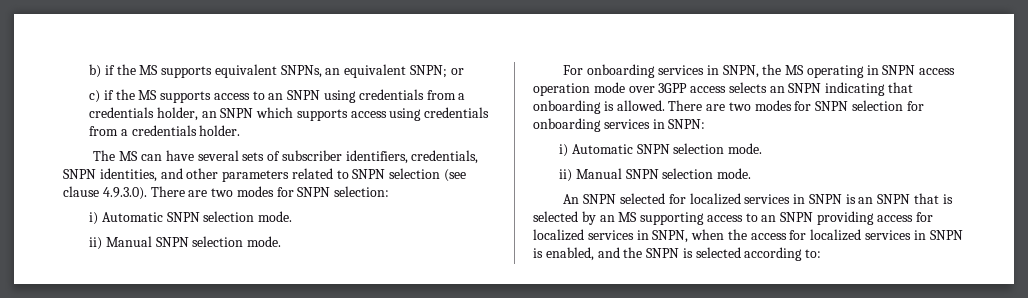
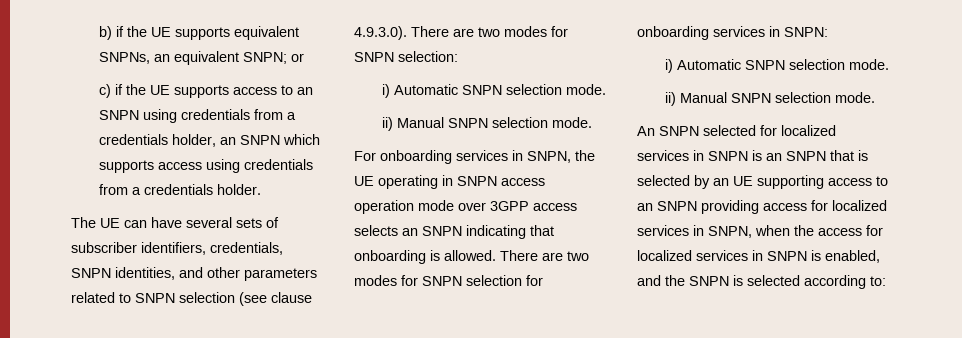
- b) if the MS supports equivalent SNPNs, an equivalent SNPN; or
+ b) if the UE supports equivalent SNPNs, an equivalent SNPN; or
- c) if the MS supports access to an SNPN using credentials from a credentials holder, an SNPN which supports access using credentials from a credentials holder.
+ c) if the UE supports access to an SNPN using credentials from a credentials holder, an SNPN which supports access using credentials from a credentials holder.
- The MS can have several sets of subscriber identifiers, credentials, SNPN identities, and other parameters related to SNPN selection (see clause 4.9.3.0). There are two modes for SNPN selection:
+ The UE can have several sets of subscriber identifiers, credentials, SNPN identities, and other parameters related to SNPN selection (see clause 4.9.3.0). There are two modes for SNPN selection:
- For onboarding services in SNPN, the MS operating in SNPN access operation mode over 3GPP access selects an SNPN indicating that onboarding is allowed.
+ For onboarding services in SNPN, the UE operating in SNPN access operation mode over 3GPP access selects an SNPN indicating that onboarding is allowed.
- An SNPN selected for localized services in SNPN is an SNPN that is selected by an MS supporting access to an SNPN providing access for localized services in SNPN, when the access for localized services in SNPN is enabled, and the SNPN is selected according to:
+ An SNPN selected for localized services in SNPN is an SNPN that is selected by an UE supporting access to an SNPN providing access for localized services in SNPN, when the access for localized services in SNPN is enabled, and the SNPN is selected according to:

